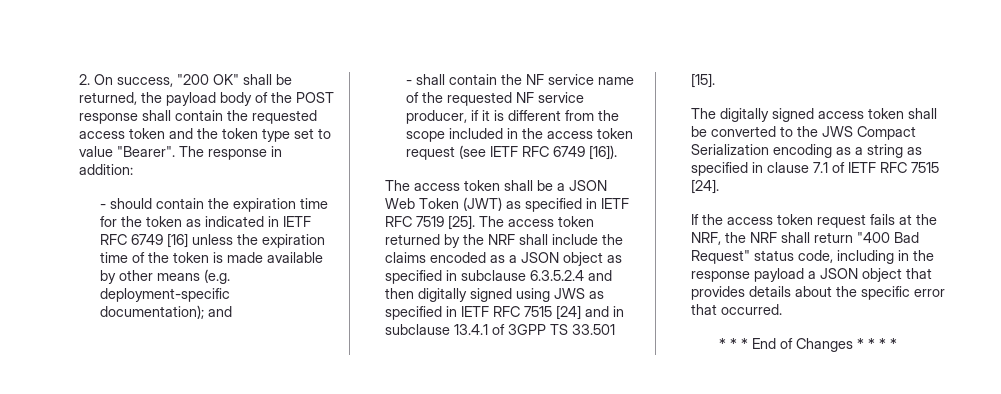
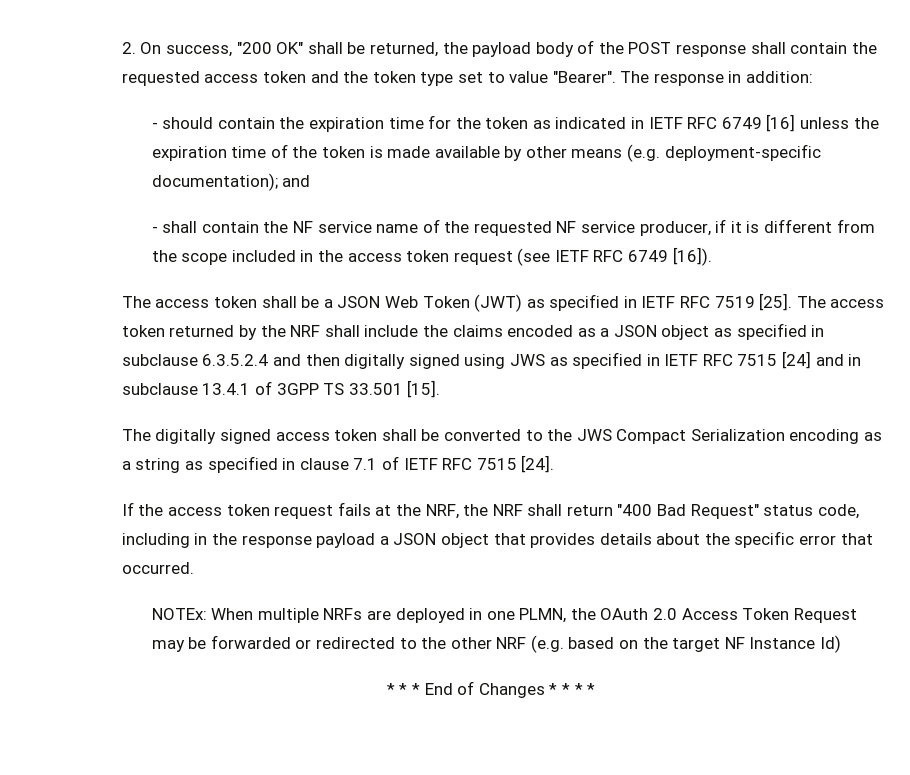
+ NOTEx: When multiple NRFs are deployed in one PLMN, the OAuth 2.0 Access Token Request may be forwarded or redirected to the other NRF (e.g. based on the target NF Instance Id)

